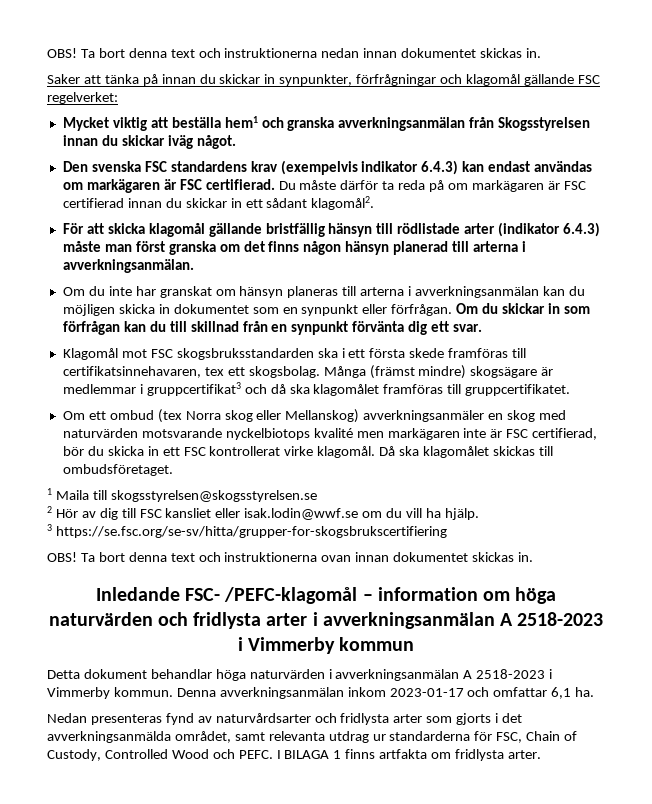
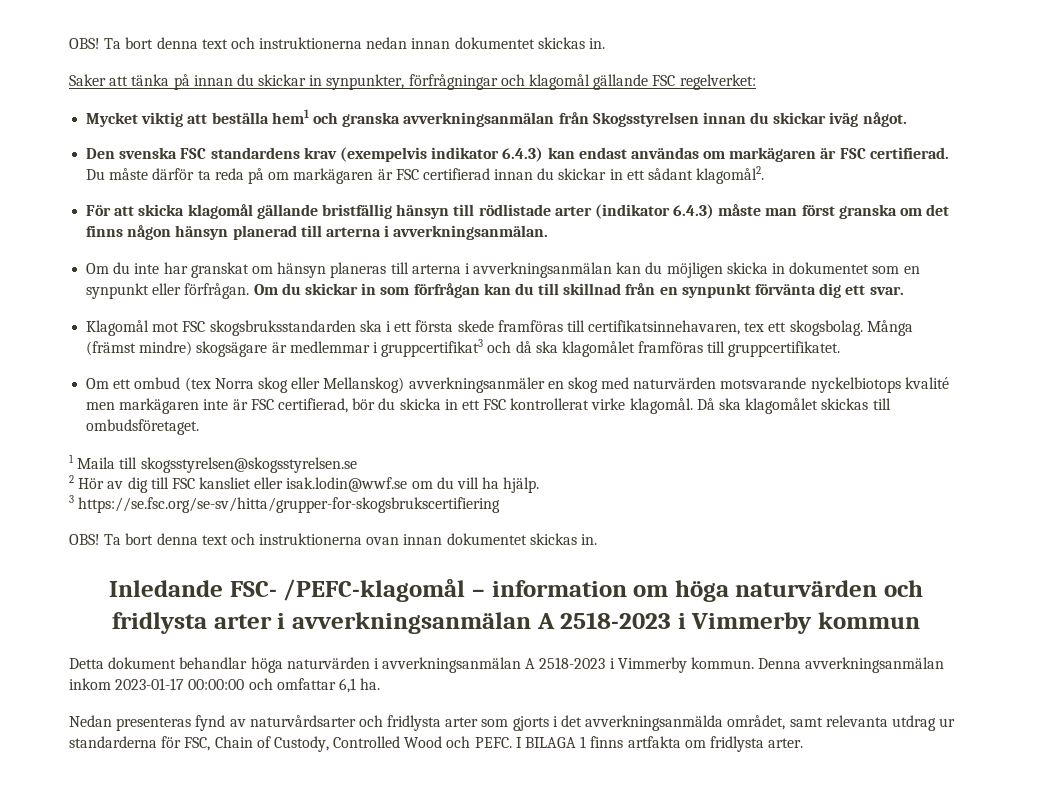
- Denna avverkningsanmälan inkom 2023-01-17 och omfattar 6,1 ha.
+ Denna avverkningsanmälan inkom 2023-01-17 00:00:00 och omfattar 6,1 ha.

